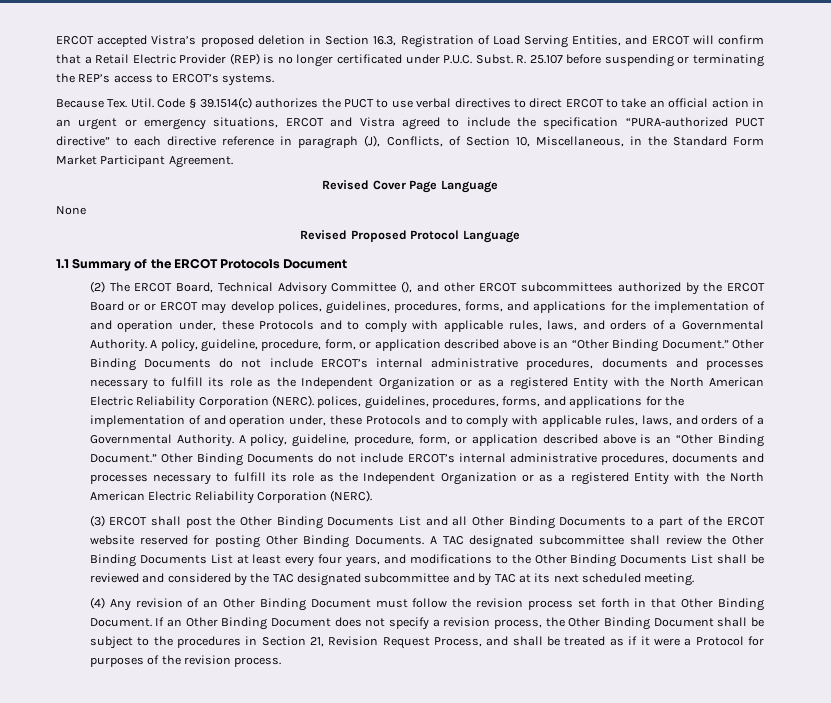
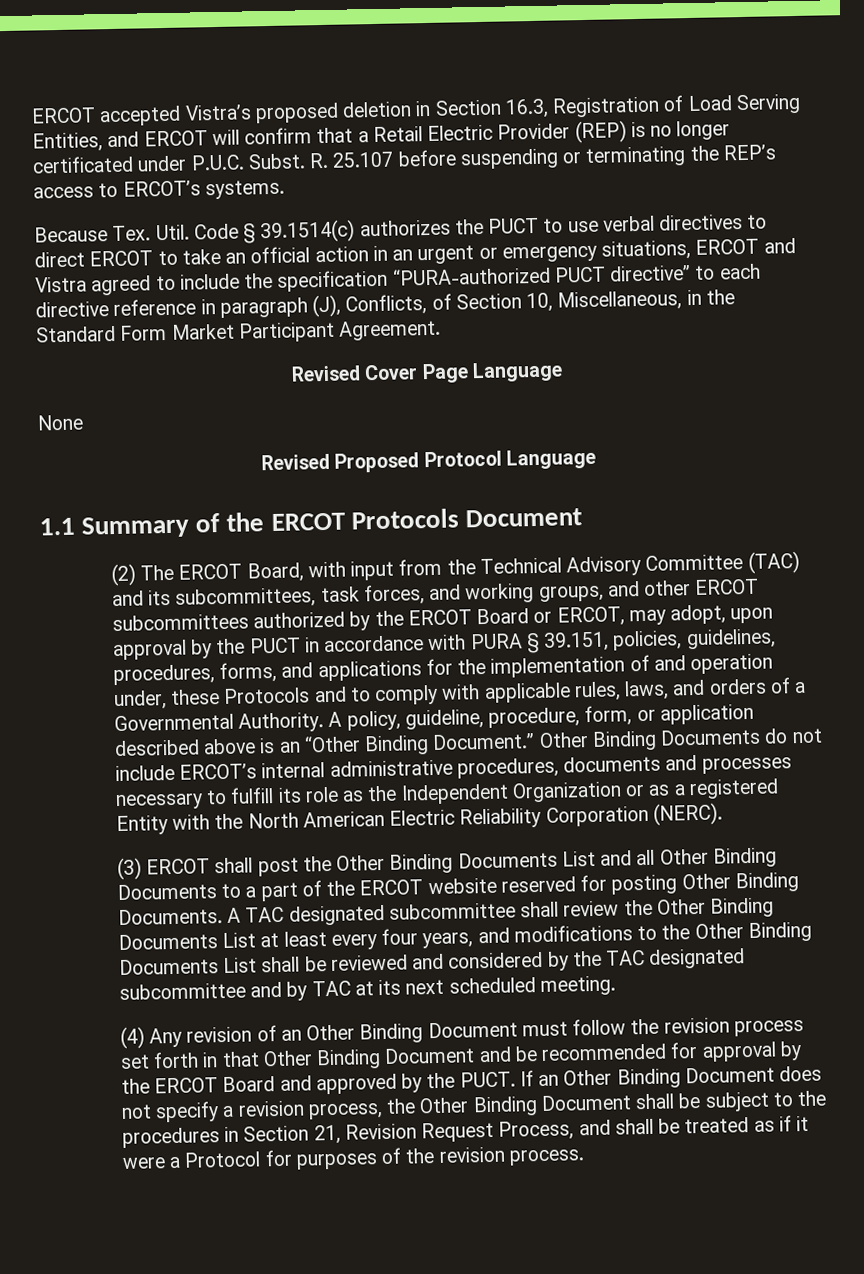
- (2) The ERCOT Board, Technical Advisory Committee (), and other ERCOT subcommittees authorized by the ERCOT Board or or ERCOT may develop polices, guidelines, procedures, forms, and applications for the implementation of and operation under, these Protocols and to comply with applicable rules, laws, and orders of a Governmental Authority. A policy, guideline, procedure, form, or application described above is an “Other Binding Document.” Other Binding Documents do not include ERCOT’s internal administrative procedures, documents and processes necessary to fulfill its role as the Independent Organization or as a registered Entity with the North American Electric Reliability Corporation (NERC). polices, guidelines, procedures, forms, and applications for the implementation of and operation under, these Protocols and to comply with applicable rules, laws, and orders of a Governmental Authority.
+ (2) The ERCOT Board, with input from the Technical Advisory Committee (TAC) and its subcommittees, task forces, and working groups, and other ERCOT subcommittees authorized by the ERCOT Board or ERCOT, may adopt, upon approval by the PUCT in accordance with PURA § 39.151, policies, guidelines, procedures, forms, and applications for the implementation of and operation under, these Protocols and to comply with applicable rules, laws, and orders of a Governmental Authority.
- (4) Any revision of an Other Binding Document must follow the revision process set forth in that Other Binding Document.
+ (4) Any revision of an Other Binding Document must follow the revision process set forth in that Other Binding Document and be recommended for approval by the ERCOT Board and approved by the PUCT.

